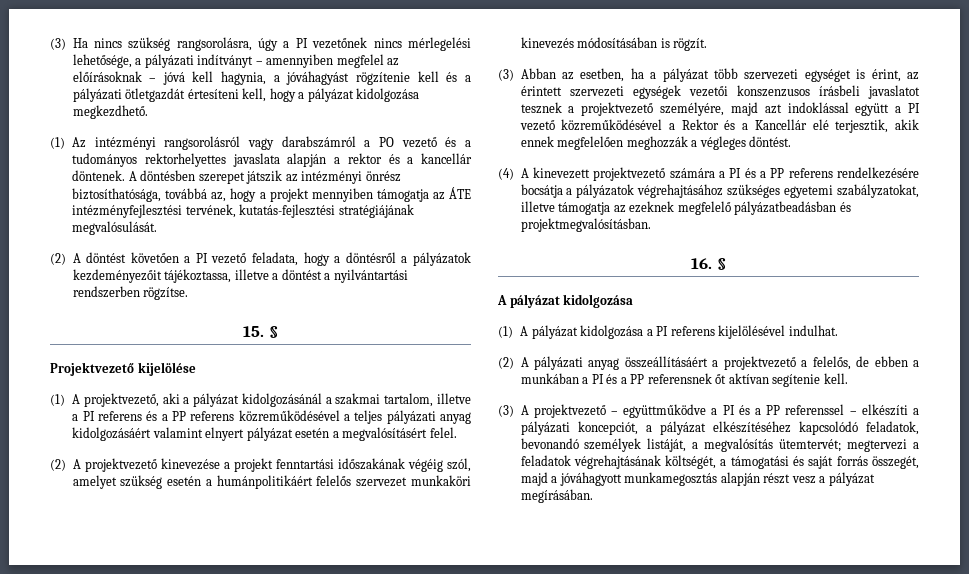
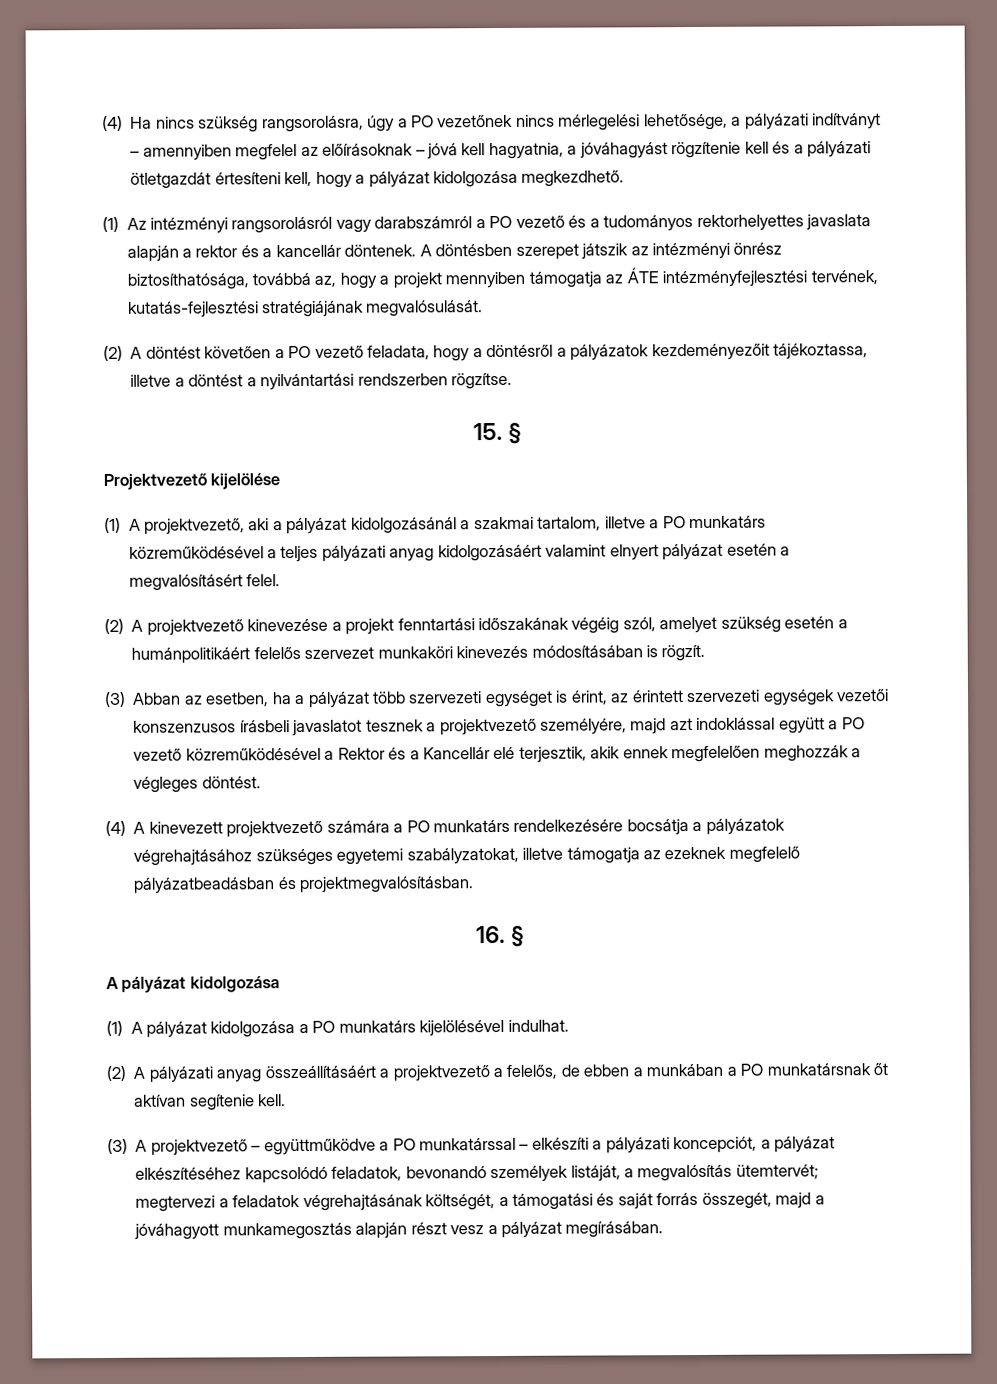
- (3) Ha nincs szükség rangsorolásra, úgy a PI vezetőnek nincs mérlegelési lehetősége, a pályázati indítványt – amennyiben megfelel az előírásoknak – jóvá kell hagynia, a jóváhagyást rögzítenie kell és a pályázati ötletgazdát értesíteni kell, hogy a pályázat kidolgozása megkezdhető.
+ (4) Ha nincs szükség rangsorolásra, úgy a PO vezetőnek nincs mérlegelési lehetősége, a pályázati indítványt – amennyiben megfelel az előírásoknak – jóvá kell hagyatnia, a jóváhagyást rögzítenie kell és a pályázati ötletgazdát értesíteni kell, hogy a pályázat kidolgozása megkezdhető.
- (2) A döntést követően a PI vezető feladata, hogy a döntésről a pályázatok kezdeményezőit tájékoztassa, illetve a döntést a nyilvántartási rendszerben rögzítse.
+ (2) A döntést követően a PO vezető feladata, hogy a döntésről a pályázatok kezdeményezőit tájékoztassa, illetve a döntést a nyilvántartási rendszerben rögzítse.
- (1) A projektvezető, aki a pályázat kidolgozásánál a szakmai tartalom, illetve a PI referens és a PP referens közreműködésével a teljes pályázati anyag kidolgozásáért valamint elnyert pályázat esetén a megvalósításért felel.
+ (1) A projektvezető, aki a pályázat kidolgozásánál a szakmai tartalom, illetve a PO munkatárs közreműködésével a teljes pályázati anyag kidolgozásáért valamint elnyert pályázat esetén a megvalósításért felel.
- (3) Abban az esetben, ha a pályázat több szervezeti egységet is érint, az érintett szervezeti egységek vezetői konszenzusos írásbeli javaslatot tesznek a projektvezető személyére, majd azt indoklással együtt a PI vezető közreműködésével a Rektor és a Kancellár elé terjesztik, akik ennek megfelelően meghozzák a végleges döntést.
+ (3) Abban az esetben, ha a pályázat több szervezeti egységet is érint, az érintett szervezeti egységek vezetői konszenzusos írásbeli javaslatot tesznek a projektvezető személyére, majd azt indoklással együtt a PO vezető közreműködésével a Rektor és a Kancellár elé terjesztik, akik ennek megfelelően meghozzák a végleges döntést.
- (4) A kinevezett projektvezető számára a PI és a PP referens rendelkezésére bocsátja a pályázatok végrehajtásához szükséges egyetemi szabályzatokat, illetve támogatja az ezeknek megfelelő pályázatbeadásban és projektmegvalósításban.
+ (4) A kinevezett projektvezető számára a PO munkatárs rendelkezésére bocsátja a pályázatok végrehajtásához szükséges egyetemi szabályzatokat, illetve támogatja az ezeknek megfelelő pályázatbeadásban és projektmegvalósításban.
- (1) A pályázat kidolgozása a PI referens kijelölésével indulhat.
+ (1) A pályázat kidolgozása a PO munkatárs kijelölésével indulhat.
- (2) A pályázati anyag összeállításáért a projektvezető a felelős, de ebben a munkában a PI és a PP referensnek őt aktívan segítenie kell.
+ (2) A pályázati anyag összeállításáért a projektvezető a felelős, de ebben a munkában a PO munkatársnak őt aktívan segítenie kell.
- (3) A projektvezető – együttműködve a PI és a PP referenssel – elkészíti a pályázati koncepciót, a pályázat elkészítéséhez kapcsolódó feladatok, bevonandó személyek listáját, a megvalósítás ütemtervét; megtervezi a feladatok végrehajtásának költségét, a támogatási és saját forrás összegét, majd a jóváhagyott munkamegosztás alapján részt vesz a pályázat megírásában.
+ (3) A projektvezető – együttműködve a PO munkatárssal – elkészíti a pályázati koncepciót, a pályázat elkészítéséhez kapcsolódó feladatok, bevonandó személyek listáját, a megvalósítás ütemtervét; megtervezi a feladatok végrehajtásának költségét, a támogatási és saját forrás összegét, majd a jóváhagyott munkamegosztás alapján részt vesz a pályázat megírásában.

